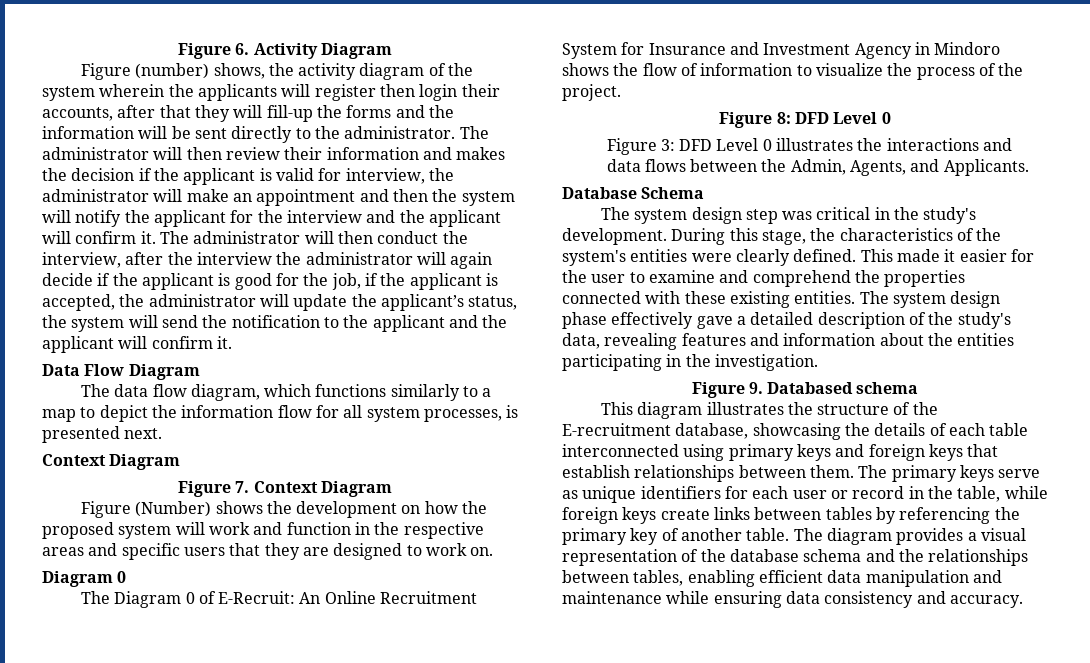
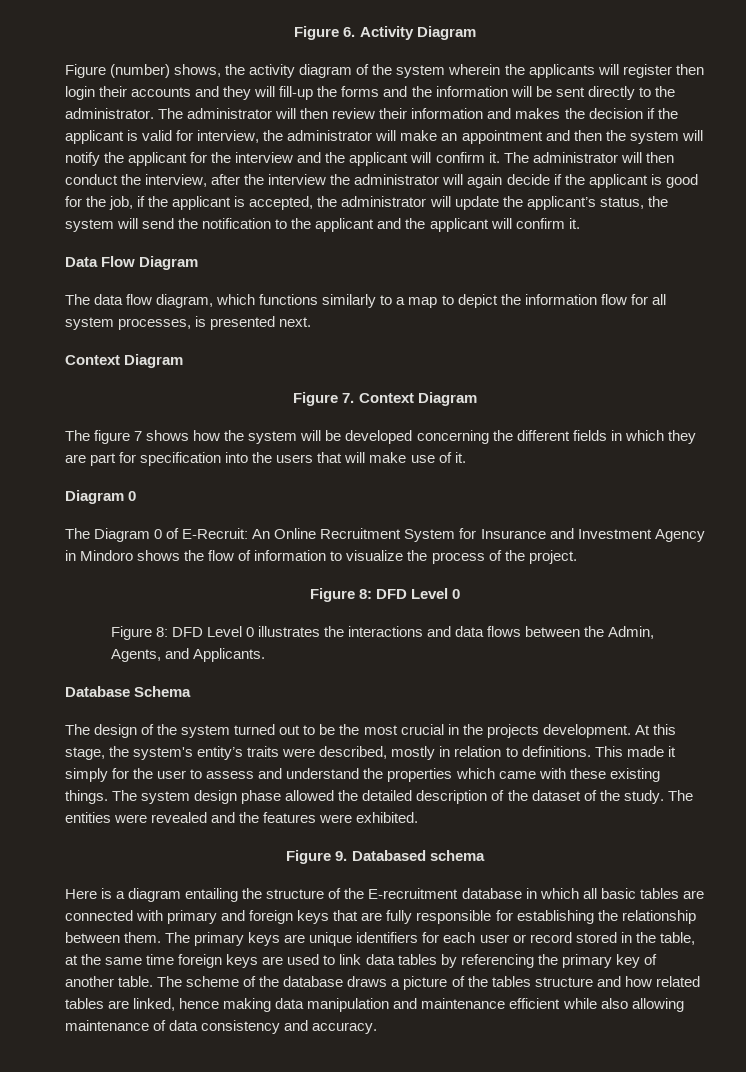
- Figure (number) shows, the activity diagram of the system wherein the applicants will register then login their accounts, after that they will fill-up the forms and the information will be sent directly to the administrator.
+ Figure (number) shows, the activity diagram of the system wherein the applicants will register then login their accounts and they will fill-up the forms and the information will be sent directly to the administrator.
- Figure (Number) shows the development on how the proposed system will work and function in the respective areas and specific users that they are designed to work on.
+ The figure 7 shows how the system will be developed concerning the different fields in which they are part for specification into the users that will make use of it.
- Figure 3: DFD Level 0 illustrates the interactions and data flows between the Admin, Agents, and Applicants.
+ Figure 8: DFD Level 0 illustrates the interactions and data flows between the Admin, Agents, and Applicants.
- The system design step was critical in the study's development. During this stage, the characteristics of the system's entities were clearly defined.
+ The design of the system turned out to be the most crucial in the projects development. At this stage, the system's entity’s traits were described, mostly in relation to definitions.
- This made it easier for the user to examine and comprehend the properties connected with these existing entities.
+ This made it simply for the user to assess and understand the properties which came with these existing things.
- The system design phase effectively gave a detailed description of the study's data, revealing features and information about the entities participating in the investigation.
+ The system design phase allowed the detailed description of the dataset of the study. The entities were revealed and the features were exhibited.
- This diagram illustrates the structure of the E-recruitment database, showcasing the details of each table interconnected using primary keys and foreign keys that establish relationships between them.
+ Here is a diagram entailing the structure of the E-recruitment database in which all basic tables are connected with primary and foreign keys that are fully responsible for establishing the relationship between them.
- The primary keys serve as unique identifiers for each user or record in the table, while foreign keys create links between tables by referencing the primary key of another table.
+ The primary keys are unique identifiers for each user or record stored in the table, at the same time foreign keys are used to link data tables by referencing the primary key of another table.
- The diagram provides a visual representation of the database schema and the relationships between tables, enabling efficient data manipulation and maintenance while ensuring data consistency and accuracy.
+ The scheme of the database draws a picture of the tables structure and how related tables are linked, hence making data manipulation and maintenance efficient while also allowing maintenance of data consistency and accuracy.

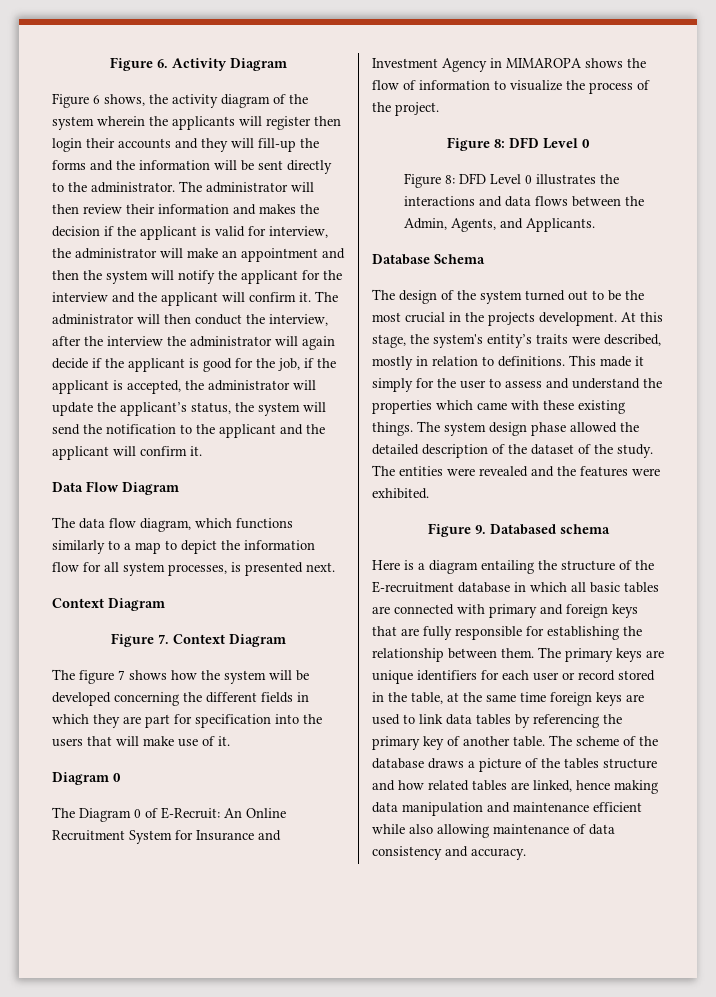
- Figure (number) shows, the activity diagram of the system wherein the applicants will register then login their accounts and they will fill-up the forms and the information will be sent directly to the administrator.
+ Figure 6 shows, the activity diagram of the system wherein the applicants will register then login their accounts and they will fill-up the forms and the information will be sent directly to the administrator.
- The Diagram 0 of E-Recruit: An Online Recruitment System for Insurance and Investment Agency in Mindoro shows the flow of information to visualize the process of the project.
+ The Diagram 0 of E-Recruit: An Online Recruitment System for Insurance and Investment Agency in MIMAROPA shows the flow of information to visualize the process of the project.

